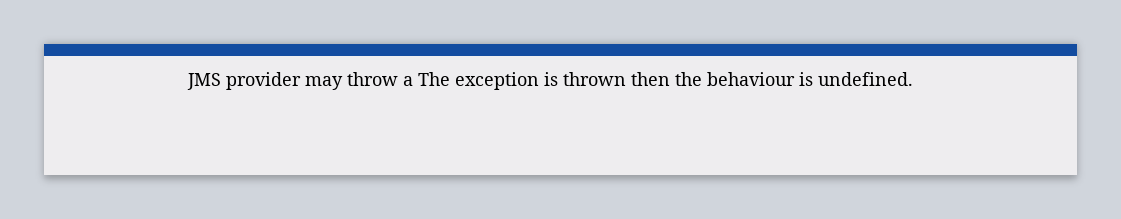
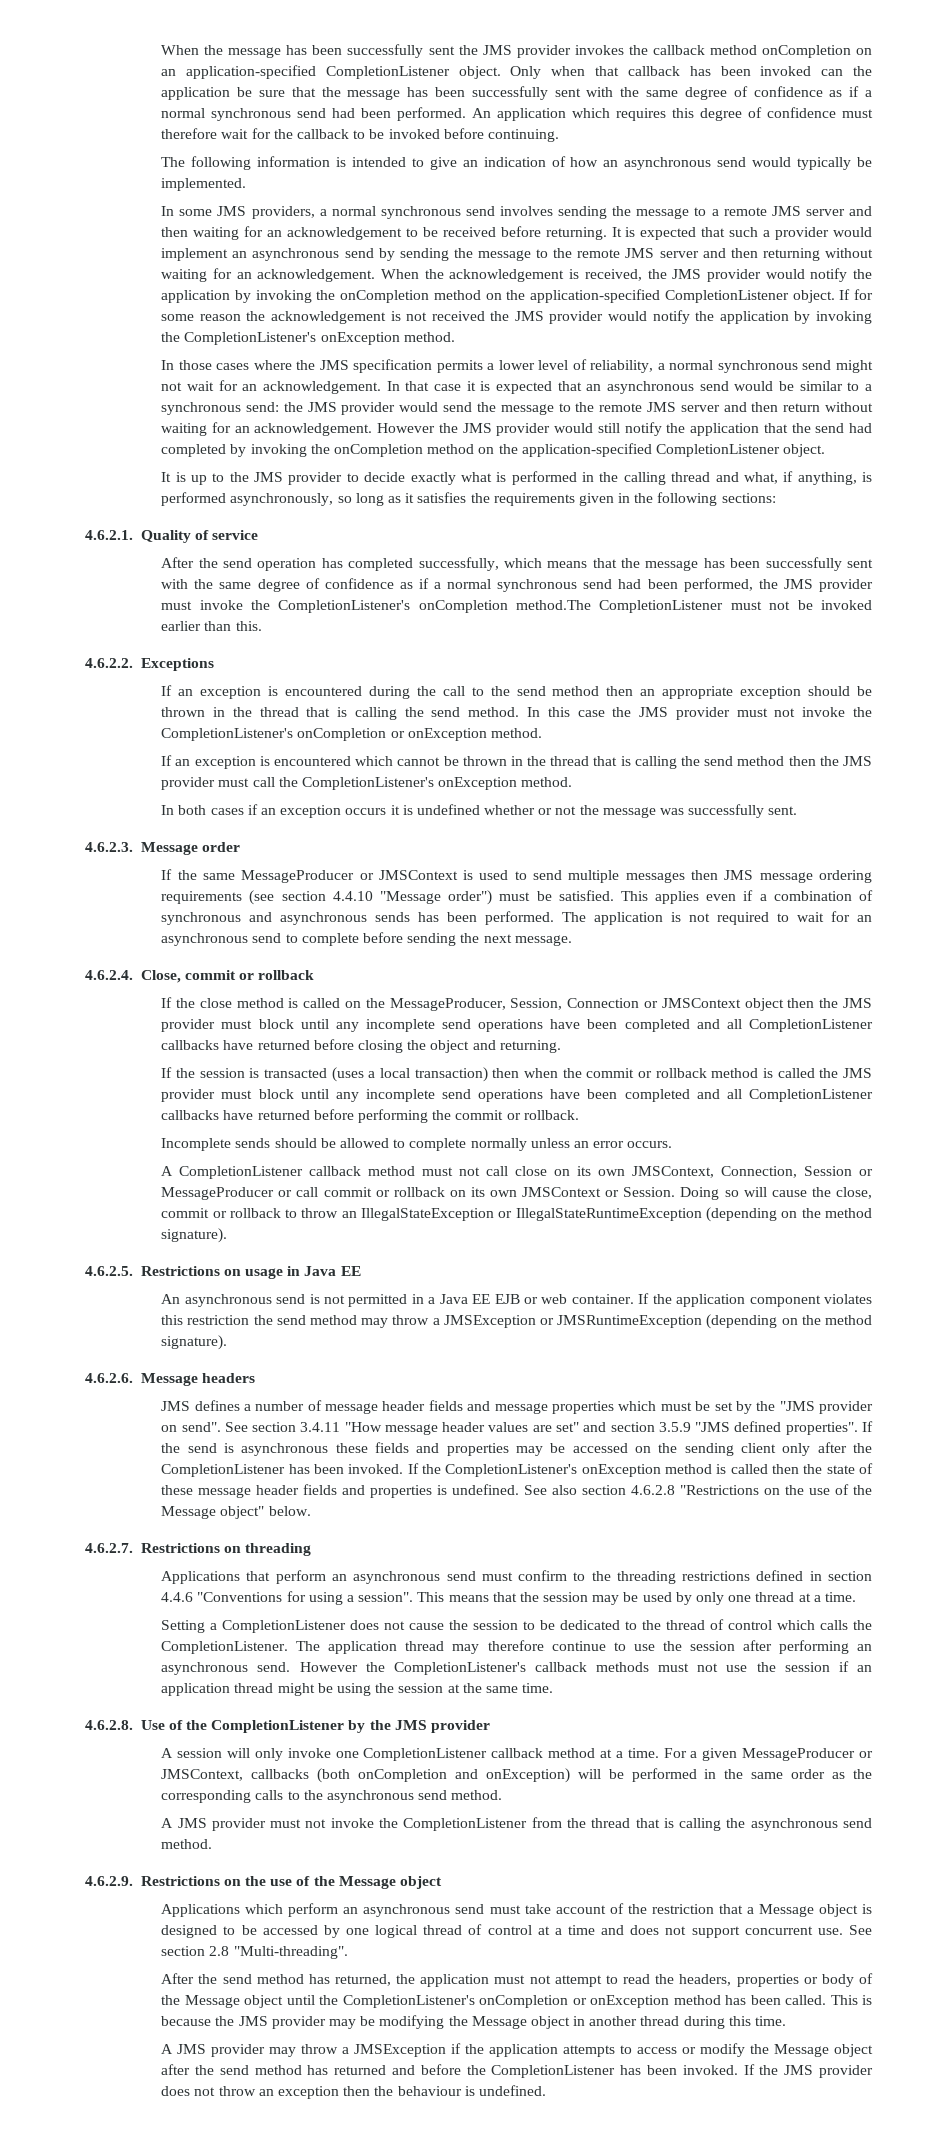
- JMS provider may throw a The exception is thrown then the behaviour is undefined.
+ When the message has been successfully sent the JMS provider invokes the callback method onCompletion on an application-specified CompletionListener object. Only when that callback has been invoked can the application be sure that the message has been successfully sent with the same degree of confidence as if a normal synchronous send had been performed. An application which requires this degree of confidence must therefore wait for the callback to be invoked before continuing.
+ The following information is intended to give an indication of how an asynchronous send would typically be implemented.
+ In some JMS providers, a normal synchronous send involves sending the message to a remote JMS server and then waiting for an acknowledgement to be received before returning. It is expected that such a provider would implement an asynchronous send by sending the message to the remote JMS server and then returning without waiting for an acknowledgement. When the acknowledgement is received, the JMS provider would notify the application by invoking the onCompletion method on the application-specified CompletionListener object. If for some reason the acknowledgement is not received the JMS provider would notify the application by invoking the CompletionListener's onException method.
+ In those cases where the JMS specification permits a lower level of reliability, a normal synchronous send might not wait for an acknowledgement. In that case it is expected that an asynchronous send would be similar to a synchronous send: the JMS provider would send the message to the remote JMS server and then return without waiting for an acknowledgement. However the JMS provider would still notify the application that the send had completed by invoking the onCompletion method on the application-specified CompletionListener object.
+ It is up to the JMS provider to decide exactly what is performed in the calling thread and what, if anything, is performed asynchronously, so long as it satisfies the requirements given in the following sections:
+ 4.6.2.1. Quality of service
+ After the send operation has completed successfully, which means that the message has been successfully sent with the same degree of confidence as if a normal synchronous send had been performed, the JMS provider must invoke the CompletionListener's onCompletion method.The CompletionListener must not be invoked earlier than this.
+ 4.6.2.2. Exceptions
+ If an exception is encountered during the call to the send method then an appropriate exception should be thrown in the thread that is calling the send method. In this case the JMS provider must not invoke the CompletionListener's onCompletion or onException method.
+ If an exception is encountered which cannot be thrown in the thread that is calling the send method then the JMS provider must call the CompletionListener's onException method.
+ In both cases if an exception occurs it is undefined whether or not the message was successfully sent.
+ 4.6.2.3. Message order
+ If the same MessageProducer or JMSContext is used to send multiple messages then JMS message ordering requirements (see section 4.4.10 "Message order") must be satisfied. This applies even if a combination of synchronous and asynchronous sends has been performed. The application is not required to wait for an asynchronous send to complete before sending the next message.
+ 4.6.2.4. Close, commit or rollback
+ If the close method is called on the MessageProducer, Session, Connection or JMSContext object then the JMS provider must block until any incomplete send operations have been completed and all CompletionListener callbacks have returned before closing the object and returning.
+ If the session is transacted (uses a local transaction) then when the commit or rollback method is called the JMS provider must block until any incomplete send operations have been completed and all CompletionListener callbacks have returned before performing the commit or rollback.
+ Incomplete sends should be allowed to complete normally unless an error occurs.
+ A CompletionListener callback method must not call close on its own JMSContext, Connection, Session or MessageProducer or call commit or rollback on its own JMSContext or Session. Doing so will cause the close, commit or rollback to throw an IllegalStateException or IllegalStateRuntimeException (depending on the method signature).
+ 4.6.2.5. Restrictions on usage in Java EE
+ An asynchronous send is not permitted in a Java EE EJB or web container. If the application component violates this restriction the send method may throw a JMSException or JMSRuntimeException (depending on the method signature).
+ 4.6.2.6. Message headers
+ JMS defines a number of message header fields and message properties which must be set by the "JMS provider on send". See section 3.4.11 "How message header values are set" and section 3.5.9 "JMS defined properties". If the send is asynchronous these fields and properties may be accessed on the sending client only after the CompletionListener has been invoked. If the CompletionListener's onException method is called then the state of these message header fields and properties is undefined. See also section 4.6.2.8 "Restrictions on the use of the Message object" below.
+ 4.6.2.7. Restrictions on threading
+ Applications that perform an asynchronous send must confirm to the threading restrictions defined in section 4.4.6 "Conventions for using a session". This means that the session may be used by only one thread at a time.
+ Setting a CompletionListener does not cause the session to be dedicated to the thread of control which calls the CompletionListener. The application thread may therefore continue to use the session after performing an asynchronous send. However the CompletionListener's callback methods must not use the session if an application thread might be using the session at the same time.
+ 4.6.2.8. Use of the CompletionListener by the JMS provider
+ A session will only invoke one CompletionListener callback method at a time. For a given MessageProducer or JMSContext, callbacks (both onCompletion and onException) will be performed in the same order as the corresponding calls to the asynchronous send method.
+ A JMS provider must not invoke the CompletionListener from the thread that is calling the asynchronous send method.
+ 4.6.2.9. Restrictions on the use of the Message object
+ Applications which perform an asynchronous send must take account of the restriction that a Message object is designed to be accessed by one logical thread of control at a time and does not support concurrent use. See section 2.8 "Multi-threading".
+ After the send method has returned, the application must not attempt to read the headers, properties or body of the Message object until the CompletionListener's onCompletion or onException method has been called. This is because the JMS provider may be modifying the Message object in another thread during this time.
+ A JMS provider may throw a JMSException if the application attempts to access or modify the Message object after the send method has returned and before the CompletionListener has been invoked. If the JMS provider does not throw an exception then the behaviour is undefined.

